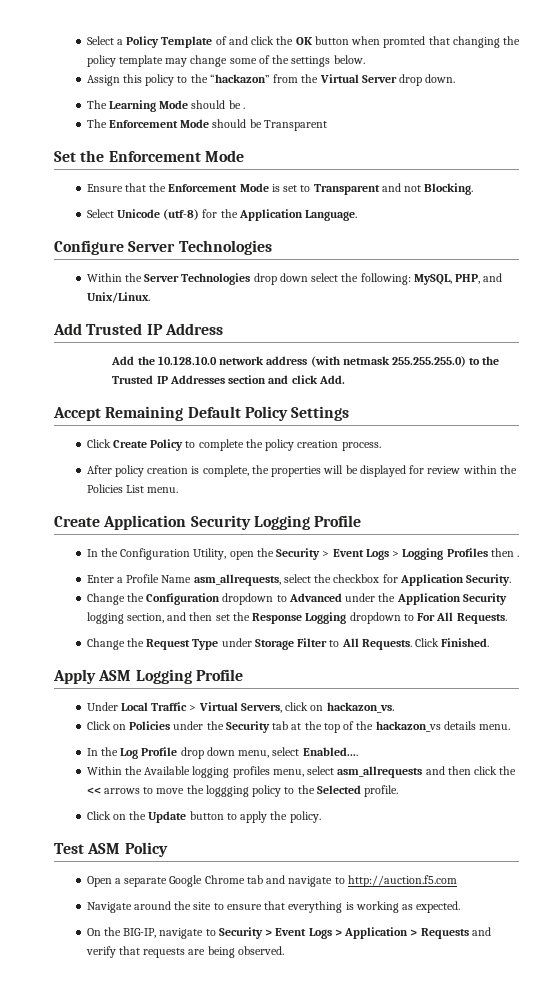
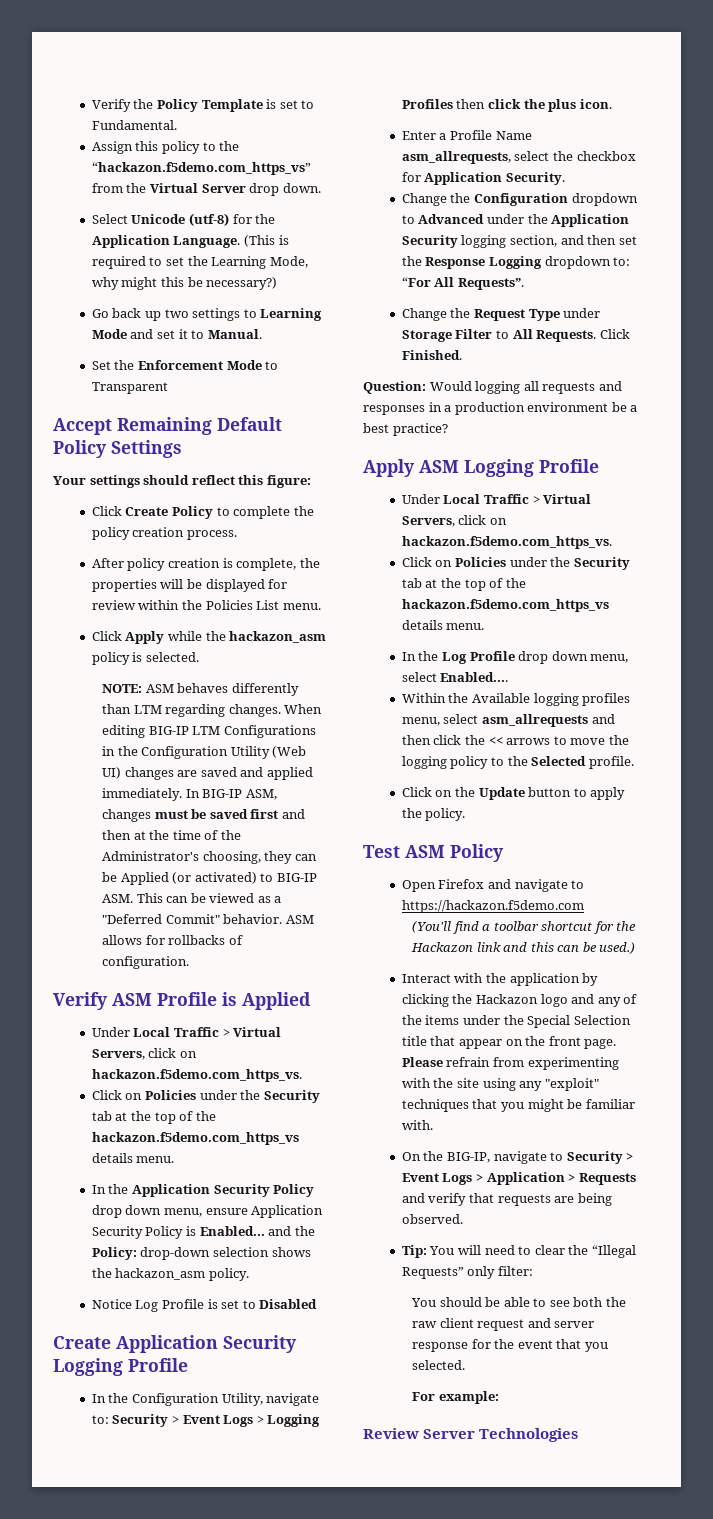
- Select a Policy Template of and click the OK button when promted that changing the policy template may change some of the settings below.
+ Verify the Policy Template is set to Fundamental.
- Assign this policy to the “hackazon” from the Virtual Server drop down.
+ Assign this policy to the “hackazon.f5demo.com_https_vs” from the Virtual Server drop down.
- The Learning Mode should be .
- The Enforcement Mode should be Transparent
- Set the Enforcement Mode
- Ensure that the Enforcement Mode is set to Transparent and not Blocking.
- Select Unicode (utf-8) for the Application Language.
- Configure Server Technologies
- Within the Server Technologies drop down select the following: MySQL, PHP, and Unix/Linux.
- Add Trusted IP Address
- Add the 10.128.10.0 network address (with netmask 255.255.255.0) to the Trusted IP Addresses section and click Add.
+ Select Unicode (utf-8) for the Application Language. (This is required to set the Learning Mode, why might this be necessary?)
+ Go back up two settings to Learning Mode and set it to Manual.
+ Set the Enforcement Mode to Transparent
+ Your settings should reflect this figure:
+ Click Apply while the hackazon_asm policy is selected.
+ NOTE: ASM behaves differently than LTM regarding changes. When editing BIG-IP LTM Configurations in the Configuration Utility (Web UI) changes are saved and applied immediately. In BIG-IP ASM, changes must be saved first and then at the time of the Administrator's choosing, they can be Applied (or activated) to BIG-IP ASM. This can be viewed as a "Deferred Commit" behavior. ASM allows for rollbacks of configuration.
+ Verify ASM Profile is Applied
+ Under Local Traffic > Virtual Servers, click on hackazon.f5demo.com_https_vs.
+ Click on Policies under the Security tab at the top of the hackazon.f5demo.com_https_vs details menu.
+ In the Application Security Policy drop down menu, ensure Application Security Policy is Enabled... and the Policy: drop-down selection shows the hackazon_asm policy.
+ Notice Log Profile is set to Disabled
- In the Configuration Utility, open the Security > Event Logs > Logging Profiles then .
+ In the Configuration Utility, navigate to: Security > Event Logs > Logging Profiles then click the plus icon.
- Change the Configuration dropdown to Advanced under the Application Security logging section, and then set the Response Logging dropdown to For All Requests.
+ Change the Configuration dropdown to Advanced under the Application Security logging section, and then set the Response Logging dropdown to: “For All Requests”.
+ Question: Would logging all requests and responses in a production environment be a best practice?
  Apply ASM Logging Profile
- Under Local Traffic > Virtual Servers, click on hackazon_vs.
- Click on Policies under the Security tab at the top of the hackazon_vs details menu.
+ Under Local Traffic > Virtual Servers, click on hackazon.f5demo.com_https_vs.
+ Click on Policies under the Security tab at the top of the hackazon.f5demo.com_https_vs details menu.
- Within the Available logging profiles menu, select asm_allrequests and then click the << arrows to move the loggging policy to the Selected profile.
+ Within the Available logging profiles menu, select asm_allrequests and then click the << arrows to move the logging policy to the Selected profile.
- Open a separate Google Chrome tab and navigate to http://auction.f5.com
- Navigate around the site to ensure that everything is working as expected.
+ Open Firefox and navigate to https://hackazon.f5demo.com
+ (You'll find a toolbar shortcut for the Hackazon link and this can be used.)
+ Interact with the application by clicking the Hackazon logo and any of the items under the Special Selection title that appear on the front page. Please refrain from experimenting with the site using any "exploit" techniques that you might be familiar with.
+ Tip: You will need to clear the “Illegal Requests” only filter:
+ You should be able to see both the raw client request and server response for the event that you selected.
+ For example:
+ Review Server Technologies

